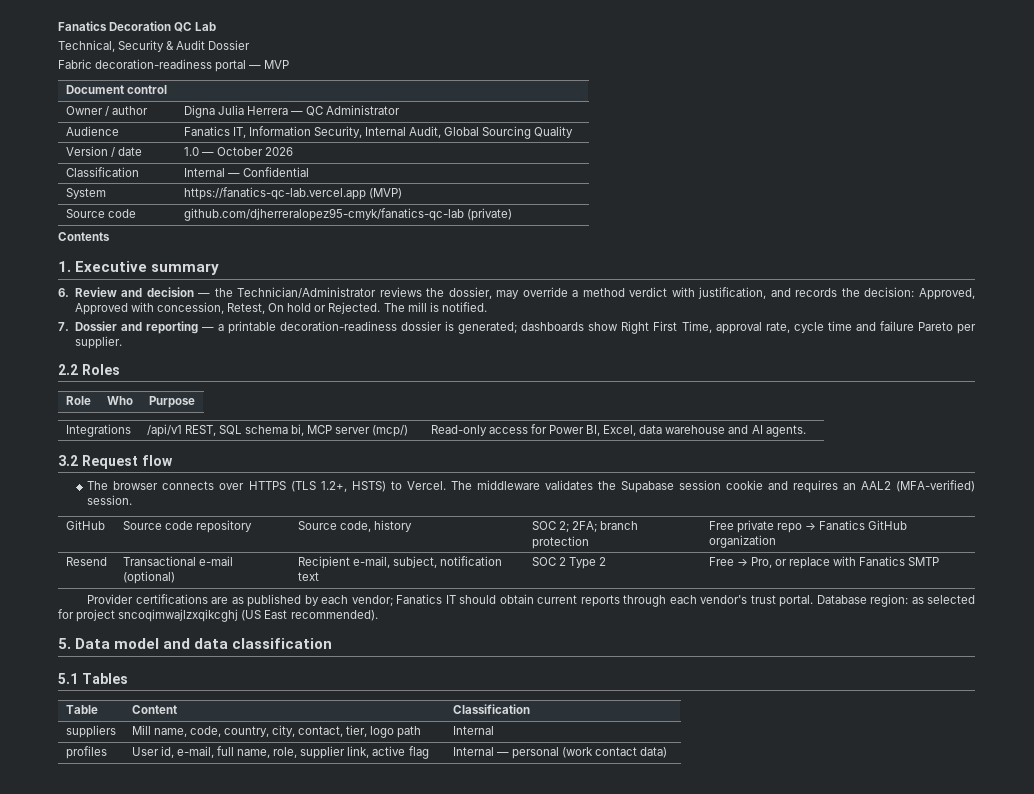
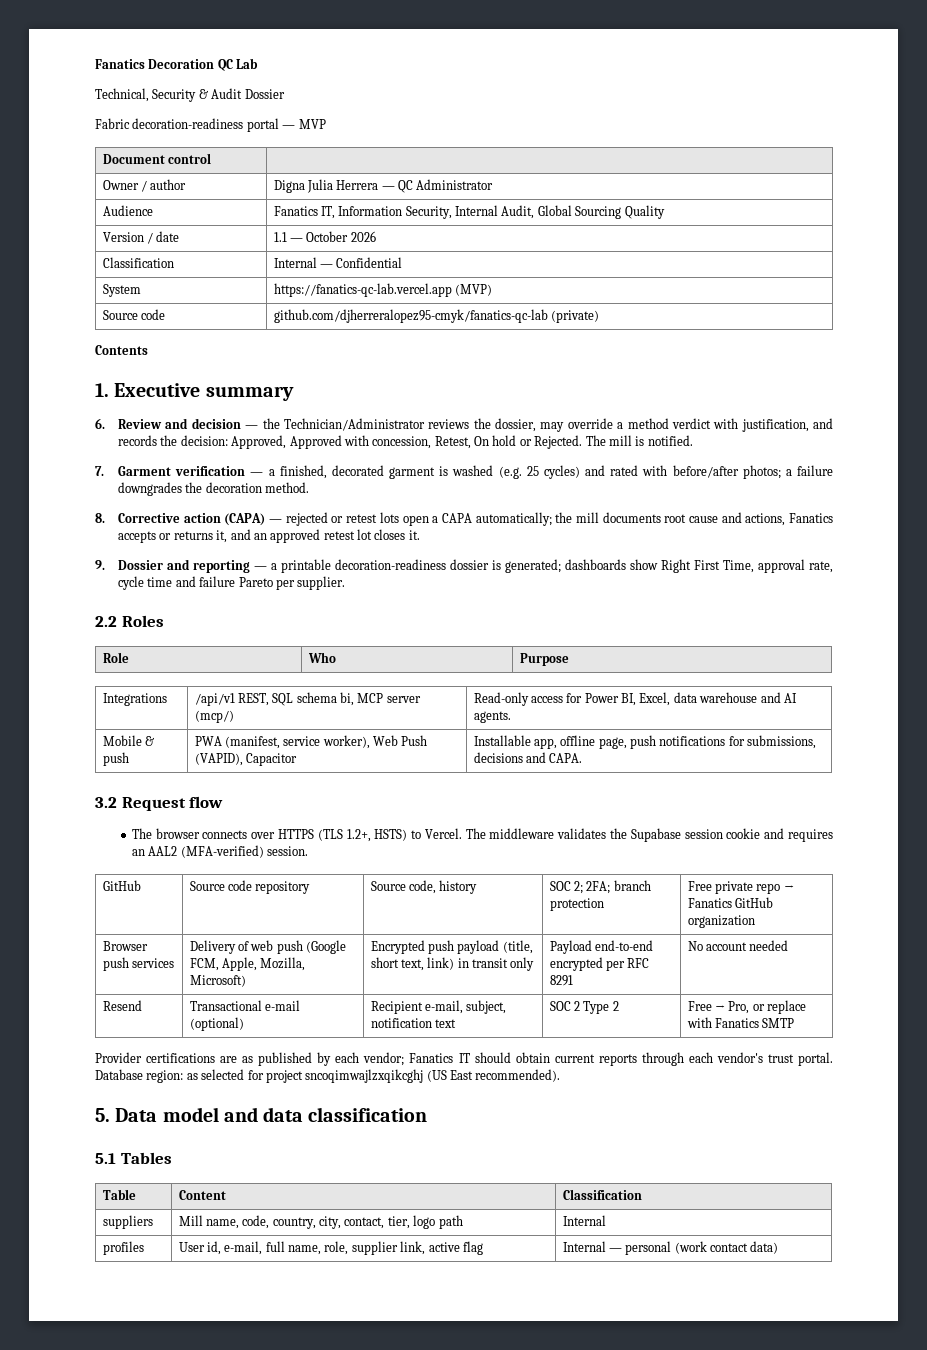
- Version / date | 1.0 — October 2026
+ Version / date | 1.1 — October 2026
- 7. Dossier and reporting — a printable decoration-readiness dossier is generated; dashboards show Right First Time, approval rate, cycle time and failure Pareto per supplier.
+ 7. Garment verification — a finished, decorated garment is washed (e.g. 25 cycles) and rated with before/after photos; a failure downgrades the decoration method.
+ 8. Corrective action (CAPA) — rejected or retest lots open a CAPA automatically; the mill documents root cause and actions, Fanatics accepts or returns it, and an approved retest lot closes it.
+ 9. Dossier and reporting — a printable decoration-readiness dossier is generated; dashboards show Right First Time, approval rate, cycle time and failure Pareto per supplier.
+ Mobile & push | PWA (manifest, service worker), Web Push (VAPID), Capacitor | Installable app, offline page, push notifications for submissions, decisions and CAPA.
+ Browser push services | Delivery of web push (Google FCM, Apple, Mozilla, Microsoft) | Encrypted push payload (title, short text, link) in transit only | Payload end-to-end encrypted per RFC 8291 | No account needed

